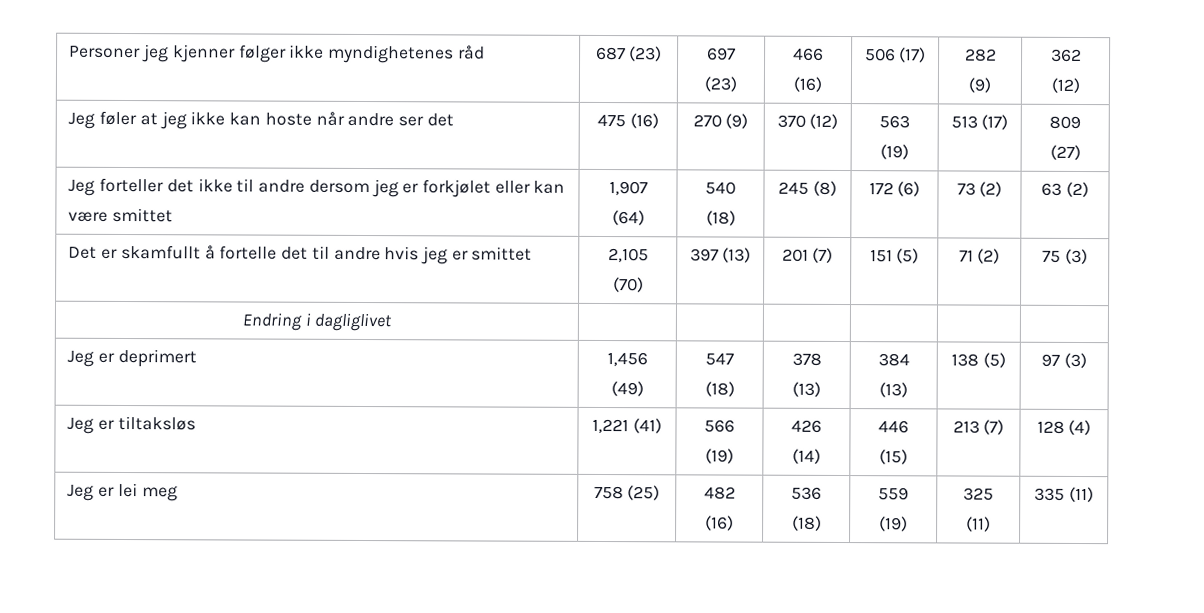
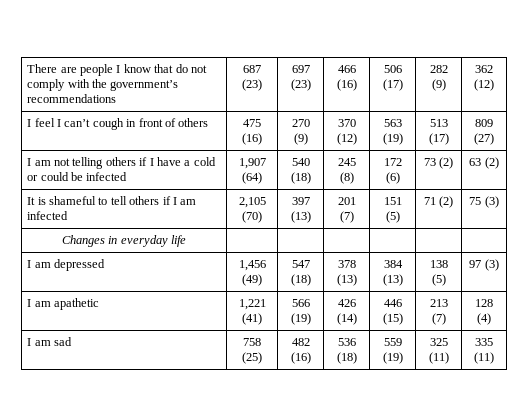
- Personer jeg kjenner følger ikke myndighetenes råd | 687 (23) | 697 (23) | 466 (16) | 506 (17) | 282 (9) | 362 (12)
+ There are people I know that do not comply with the government’s recommendations | 687 (23) | 697 (23) | 466 (16) | 506 (17) | 282 (9) | 362 (12)
- Jeg føler at jeg ikke kan hoste når andre ser det | 475 (16) | 270 (9) | 370 (12) | 563 (19) | 513 (17) | 809 (27)
+ I feel I can’t cough in front of others | 475 (16) | 270 (9) | 370 (12) | 563 (19) | 513 (17) | 809 (27)
- Jeg forteller det ikke til andre dersom jeg er forkjølet eller kan være smittet | 1,907 (64) | 540 (18) | 245 (8) | 172 (6) | 73 (2) | 63 (2)
+ I am not telling others if I have a cold or could be infected | 1,907 (64) | 540 (18) | 245 (8) | 172 (6) | 73 (2) | 63 (2)
- Det er skamfullt å fortelle det til andre hvis jeg er smittet | 2,105 (70) | 397 (13) | 201 (7) | 151 (5) | 71 (2) | 75 (3)
+ It is shameful to tell others if I am infected | 2,105 (70) | 397 (13) | 201 (7) | 151 (5) | 71 (2) | 75 (3)
- Endring i dagliglivet | | | | | |
- Jeg er deprimert | 1,456 (49) | 547 (18) | 378 (13) | 384 (13) | 138 (5) | 97 (3)
+ Changes in everyday life | | | | | |
+ I am depressed | 1,456 (49) | 547 (18) | 378 (13) | 384 (13) | 138 (5) | 97 (3)
- Jeg er tiltaksløs | 1,221 (41) | 566 (19) | 426 (14) | 446 (15) | 213 (7) | 128 (4)
+ I am apathetic | 1,221 (41) | 566 (19) | 426 (14) | 446 (15) | 213 (7) | 128 (4)
- Jeg er lei meg | 758 (25) | 482 (16) | 536 (18) | 559 (19) | 325 (11) | 335 (11)
+ I am sad | 758 (25) | 482 (16) | 536 (18) | 559 (19) | 325 (11) | 335 (11)

